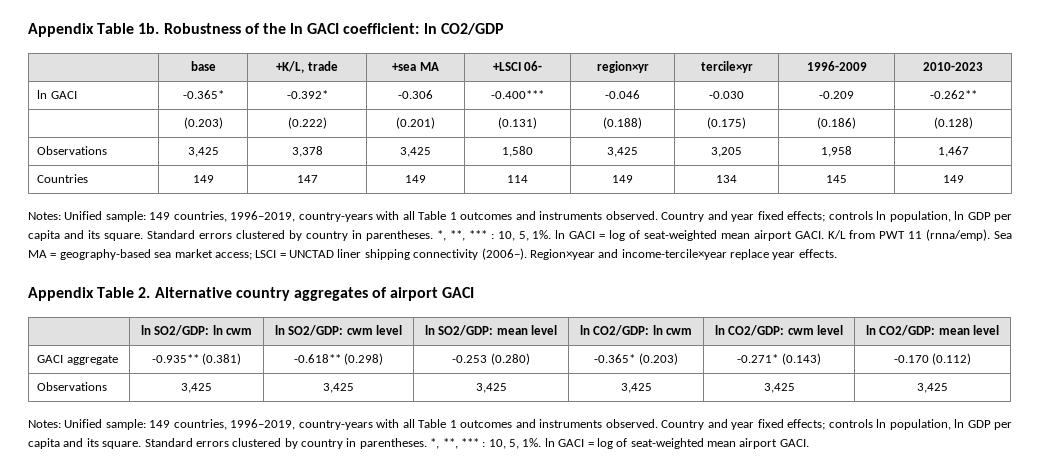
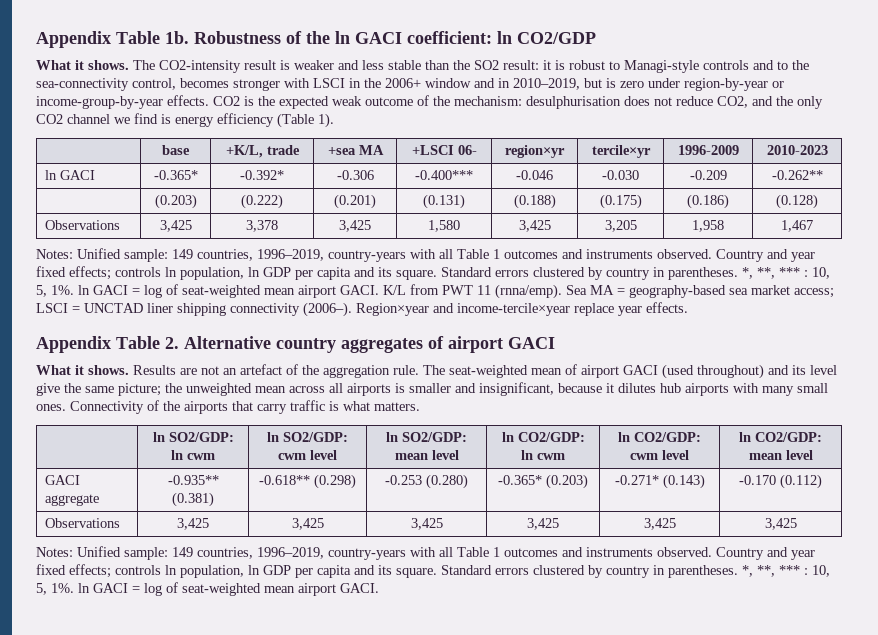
+ What it shows. The CO2-intensity result is weaker and less stable than the SO2 result: it is robust to Managi-style controls and to the sea-connectivity control, becomes stronger with LSCI in the 2006+ window and in 2010–2019, but is zero under region-by-year or income-group-by-year effects. CO2 is the expected weak outcome of the mechanism: desulphurisation does not reduce CO2, and the only CO2 channel we find is energy efficiency (Table 1).
- Countries | 149 | 147 | 149 | 114 | 149 | 134 | 145 | 149
+ What it shows. Results are not an artefact of the aggregation rule. The seat-weighted mean of airport GACI (used throughout) and its level give the same picture; the unweighted mean across all airports is smaller and insignificant, because it dilutes hub airports with many small ones. Connectivity of the airports that carry traffic is what matters.

